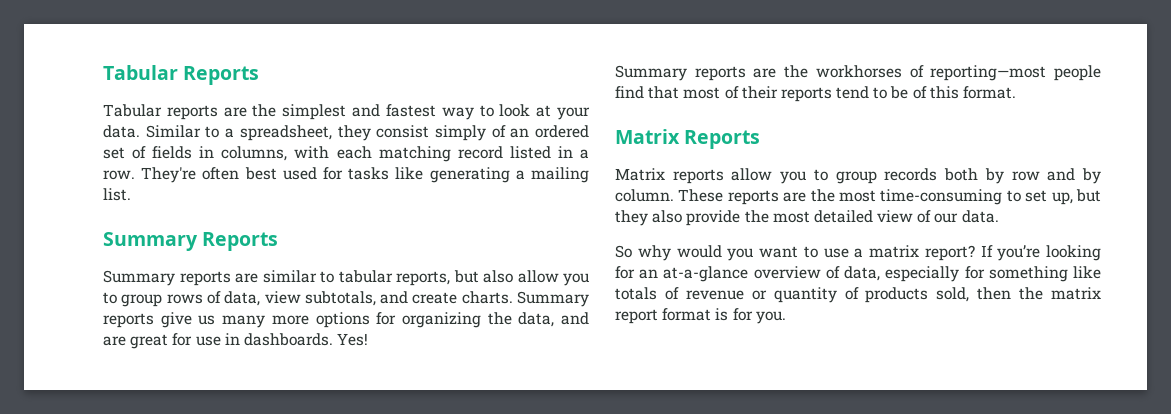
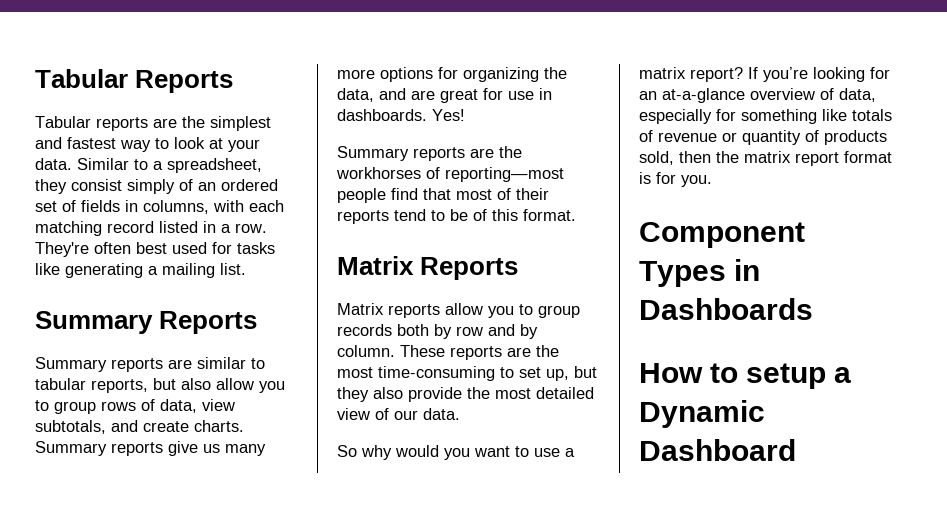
+ Component Types in Dashboards
+ How to setup a Dynamic Dashboard

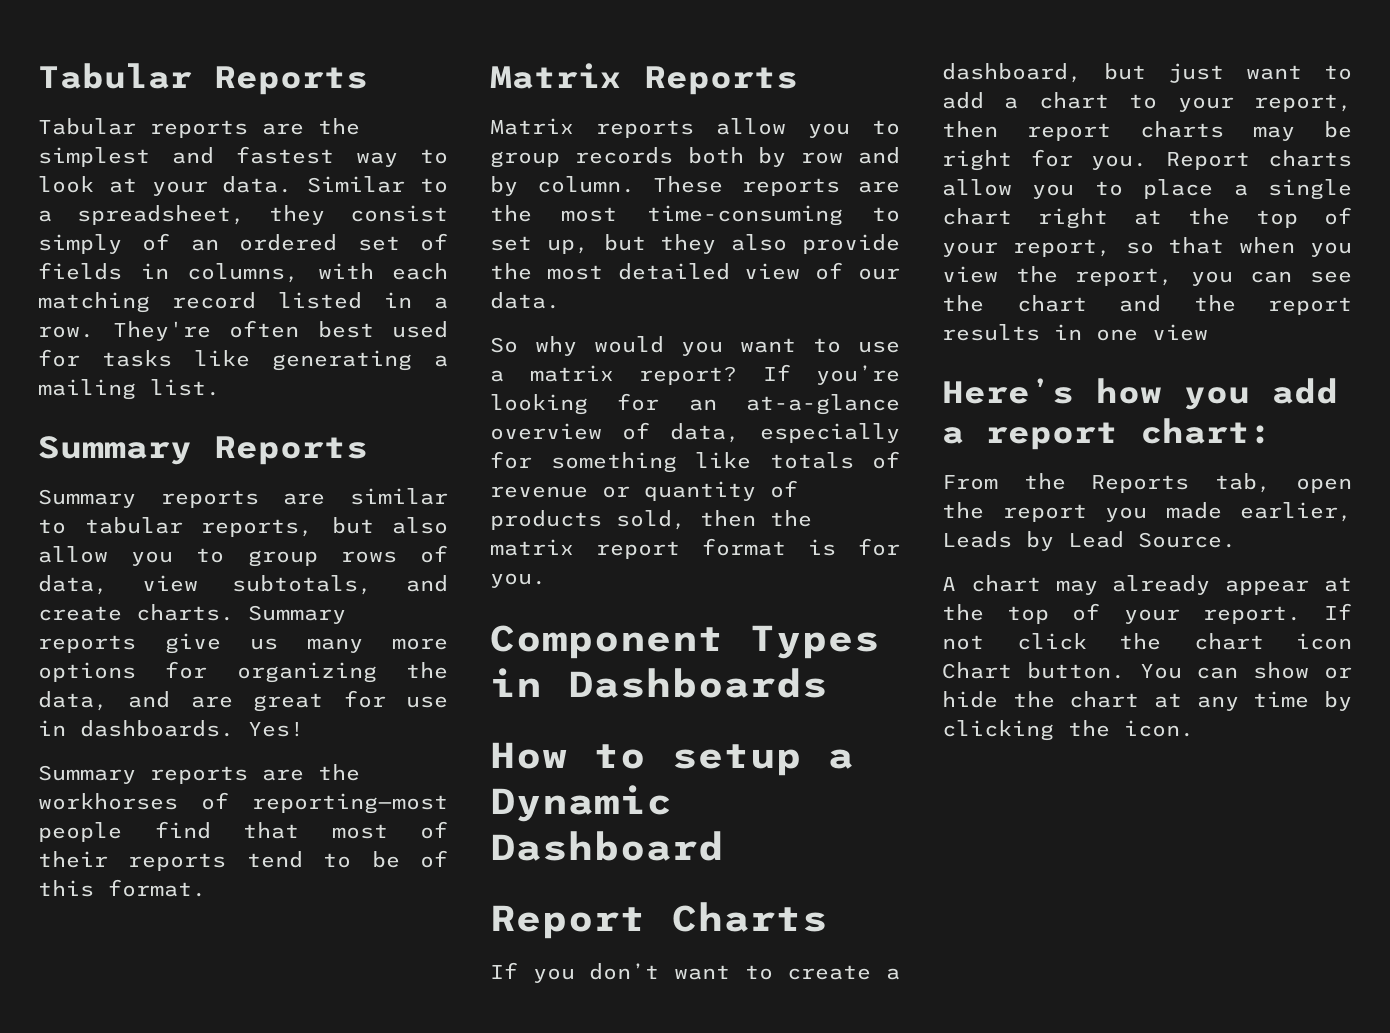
+ Report Charts
+ If you don’t want to create a dashboard, but just want to add a chart to your report, then report charts may be right for you. Report charts allow you to place a single chart right at the top of your report, so that when you view the report, you can see the chart and the report results in one view
+ Here’s how you add a report chart:
+ From the Reports tab, open the report you made earlier, Leads by Lead Source.
+ A chart may already appear at the top of your report. If not click the chart icon Chart button. You can show or hide the chart at any time by clicking the icon.

